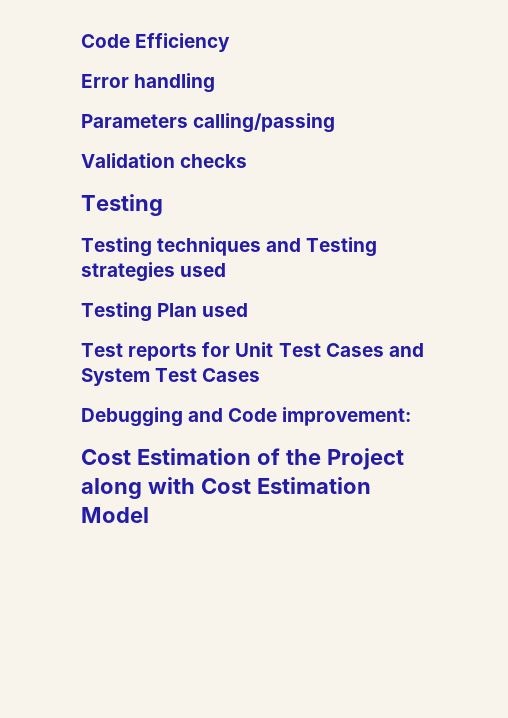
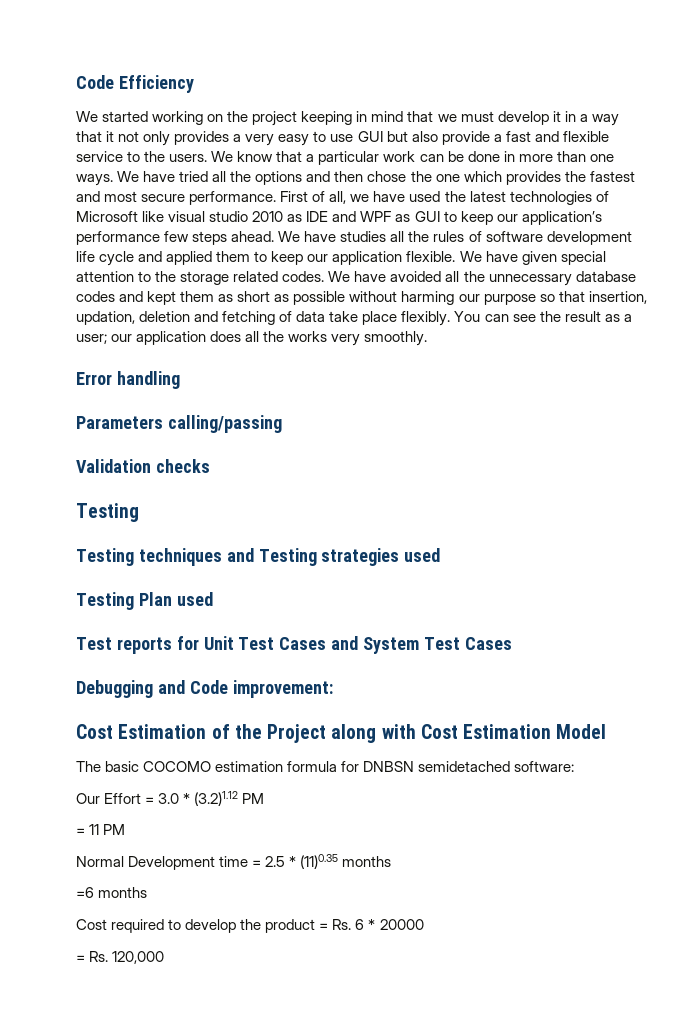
+ We started working on the project keeping in mind that we must develop it in a way that it not only provides a very easy to use GUI but also provide a fast and flexible service to the users. We know that a particular work can be done in more than one ways. We have tried all the options and then chose the one which provides the fastest and most secure performance. First of all, we have used the latest technologies of Microsoft like visual studio 2010 as IDE and WPF as GUI to keep our application’s performance few steps ahead. We have studies all the rules of software development life cycle and applied them to keep our application flexible. We have given special attention to the storage related codes. We have avoided all the unnecessary database codes and kept them as short as possible without harming our purpose so that insertion, updation, deletion and fetching of data take place flexibly. You can see the result as a user; our application does all the works very smoothly.
+ The basic COCOMO estimation formula for DNBSN semidetached software:
+ Our Effort = 3.0 * (3.2)1.12 PM
+ = 11 PM
+ Normal Development time = 2.5 * (11)0.35 months
+ =6 months
+ Cost required to develop the product = Rs. 6 * 20000
+ = Rs. 120,000

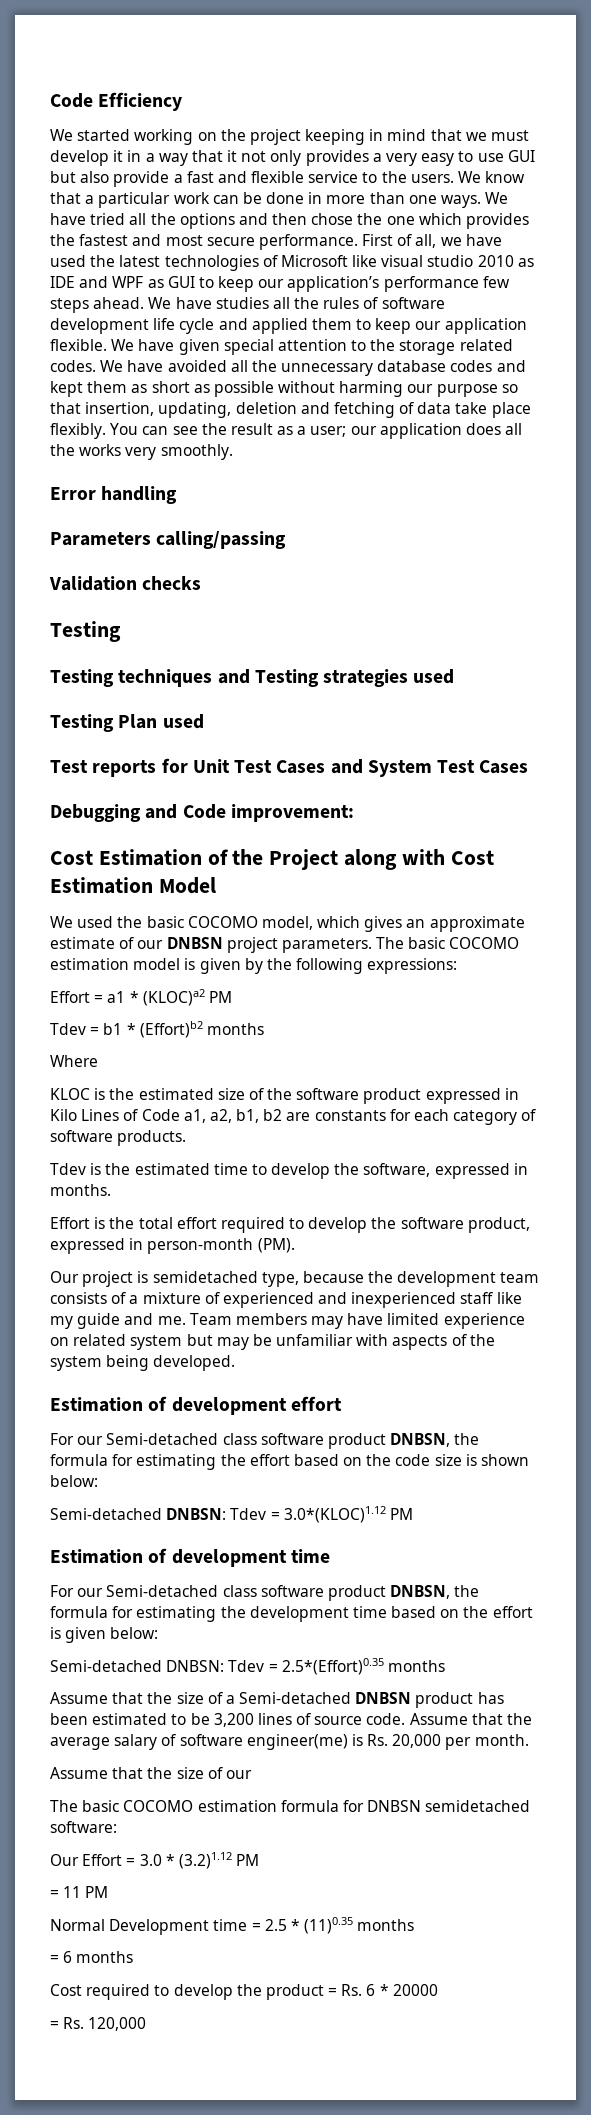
- We have avoided all the unnecessary database codes and kept them as short as possible without harming our purpose so that insertion, updation, deletion and fetching of data take place flexibly.
+ We have avoided all the unnecessary database codes and kept them as short as possible without harming our purpose so that insertion, updating, deletion and fetching of data take place flexibly.
+ We used the basic COCOMO model, which gives an approximate estimate of our DNBSN project parameters. The basic COCOMO estimation model is given by the following expressions:
+ Effort = a1 * (KLOC)a2 PM
+ Tdev = b1 * (Effort)b2 months
+ Where
+ KLOC is the estimated size of the software product expressed in Kilo Lines of Code a1, a2, b1, b2 are constants for each category of software products.
+ Tdev is the estimated time to develop the software, expressed in months.
+ Effort is the total effort required to develop the software product, expressed in person-month (PM).
+ Our project is semidetached type, because the development team consists of a mixture of experienced and inexperienced staff like my guide and me. Team members may have limited experience on related system but may be unfamiliar with aspects of the system being developed.
+ Estimation of development effort
+ For our Semi-detached class software product DNBSN, the formula for estimating the effort based on the code size is shown below:
+ Semi-detached DNBSN: Tdev = 3.0*(KLOC)1.12 PM
+ Estimation of development time
+ For our Semi-detached class software product DNBSN, the formula for estimating the development time based on the effort is given below:
+ Semi-detached DNBSN: Tdev = 2.5*(Effort)0.35 months
+ Assume that the size of a Semi-detached DNBSN product has been estimated to be 3,200 lines of source code. Assume that the average salary of software engineer(me) is Rs. 20,000 per month.
+ Assume that the size of our
- =6 months
+ = 6 months

